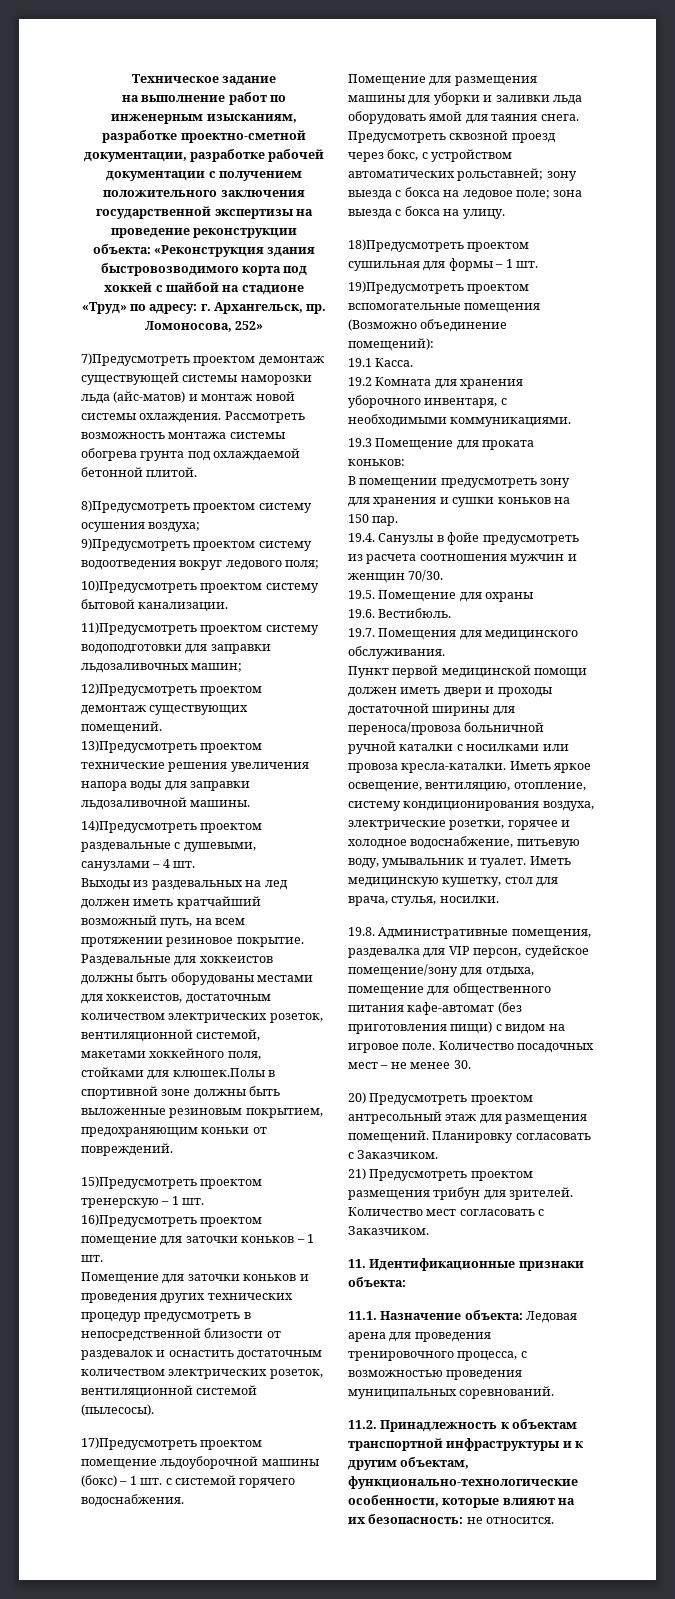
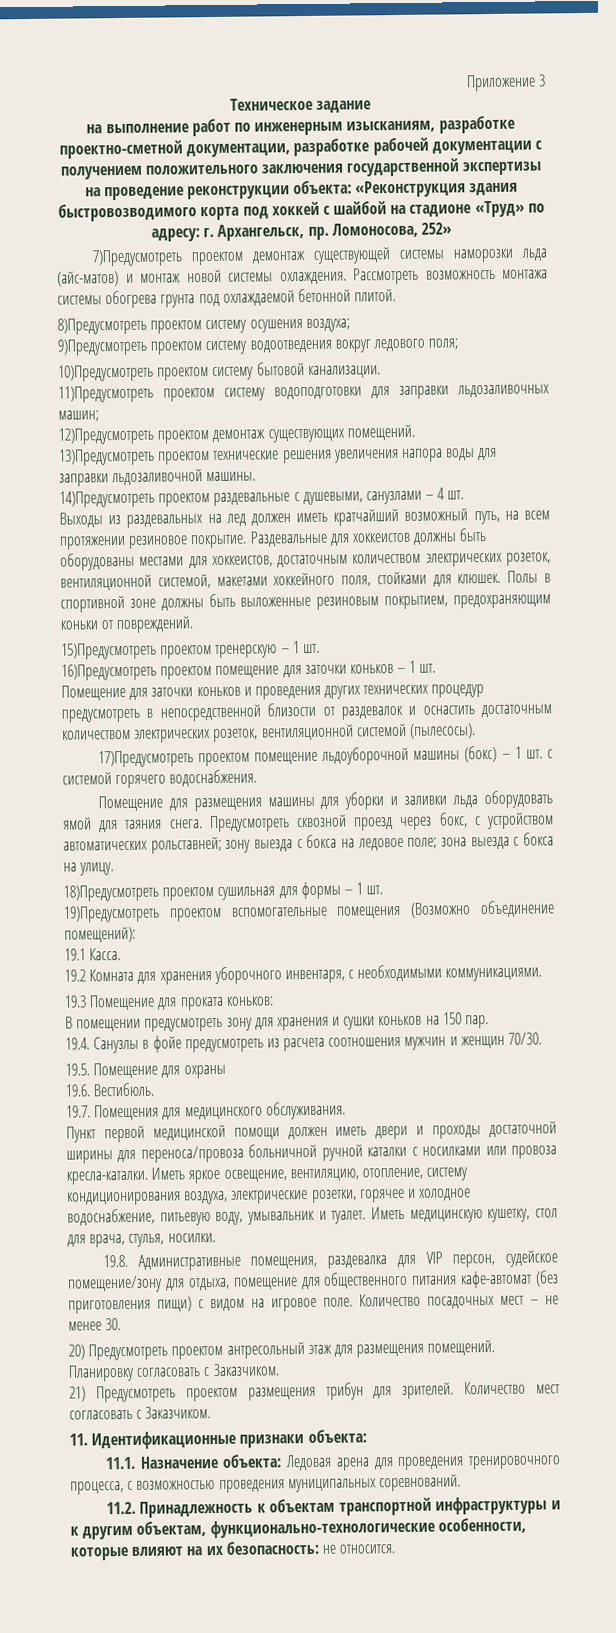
+ Приложение 3
- Раздевальные для хоккеистов должны быть оборудованы местами для хоккеистов, достаточным количеством электрических розеток, вентиляционной системой, макетами хоккейного поля, стойками для клюшек.Полы в спортивной зоне должны быть выложенные резиновым покрытием, предохраняющим коньки от повреждений.
+ Раздевальные для хоккеистов должны быть оборудованы местами для хоккеистов, достаточным количеством электрических розеток, вентиляционной системой, макетами хоккейного поля, стойками для клюшек. Полы в спортивной зоне должны быть выложенные резиновым покрытием, предохраняющим коньки от повреждений.

